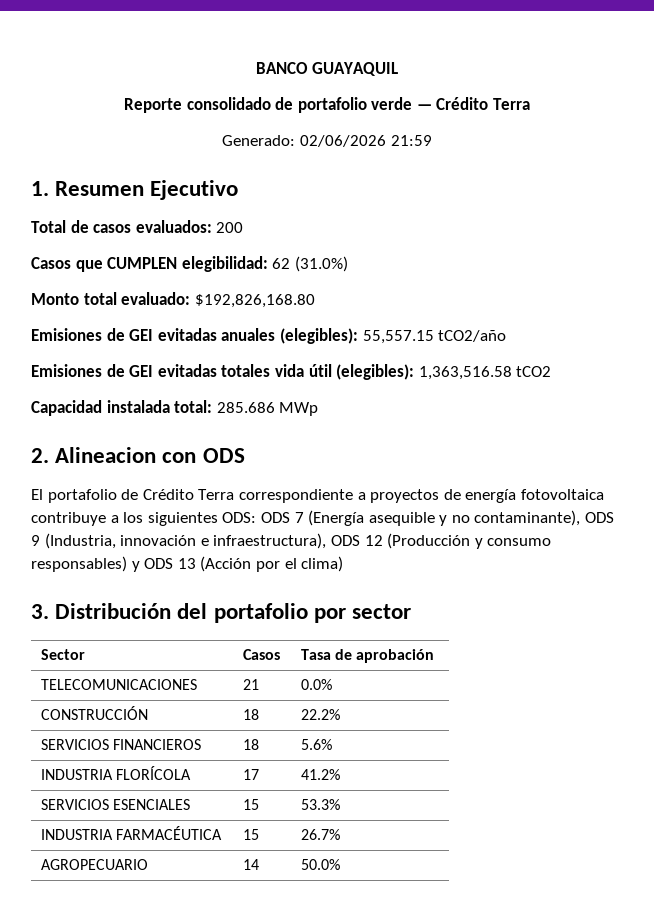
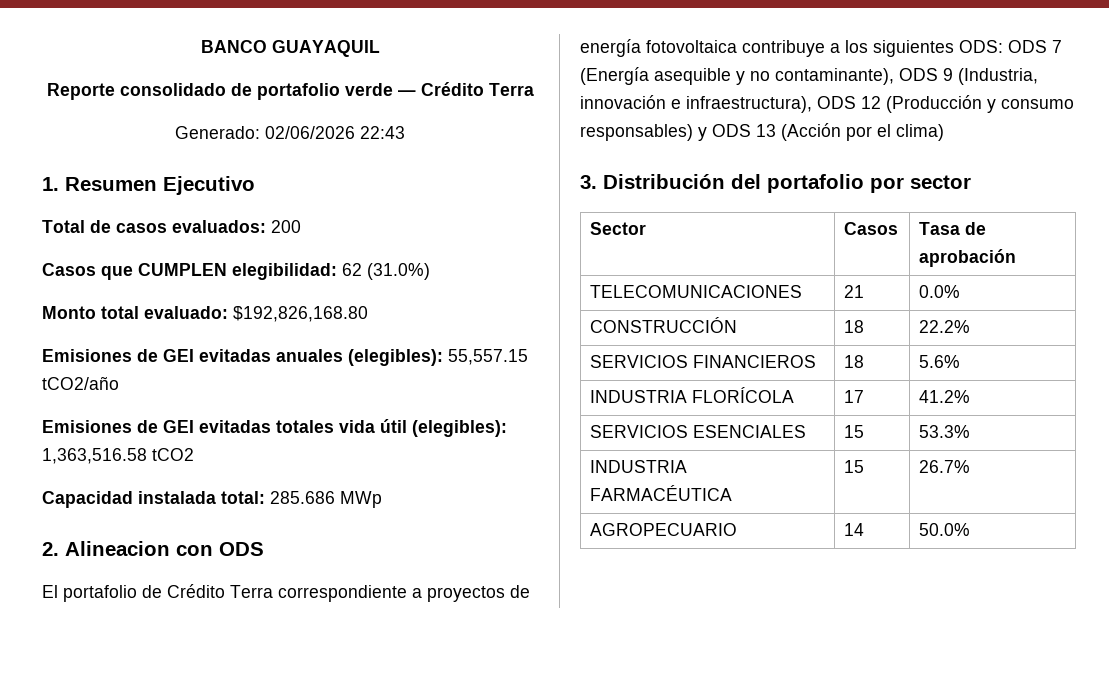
- Generado: 02/06/2026 21:59
+ Generado: 02/06/2026 22:43

